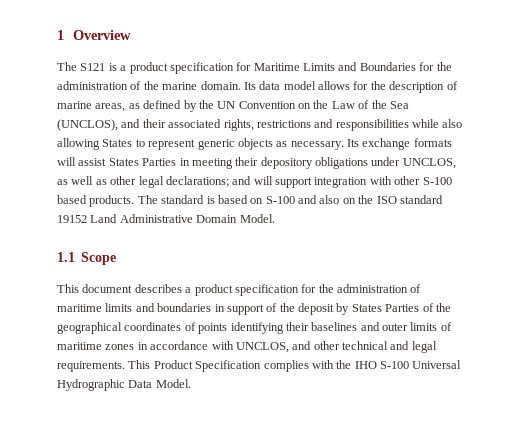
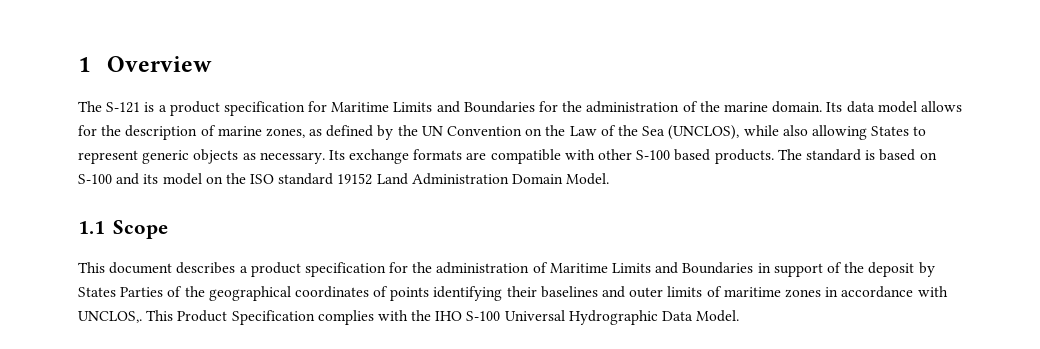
- The S121 is a product specification for Maritime Limits and Boundaries for the administration of the marine domain.
+ The S-121 is a product specification for Maritime Limits and Boundaries for the administration of the marine domain.
- Its data model allows for the description of marine areas, as defined by the UN Convention on the Law of the Sea (UNCLOS), and their associated rights, restrictions and responsibilities while also allowing States to represent generic objects as necessary.
+ Its data model allows for the description of marine zones, as defined by the UN Convention on the Law of the Sea (UNCLOS), while also allowing States to represent generic objects as necessary.
- Its exchange formats will assist States Parties in meeting their depository obligations under UNCLOS, as well as other legal declarations; and will support integration with other S-100 based products.
+ Its exchange formats are compatible with other S-100 based products.
- The standard is based on S-100 and also on the ISO standard 19152 Land Administrative Domain Model.
+ The standard is based on S-100 and its model on the ISO standard 19152 Land Administration Domain Model.
- This document describes a product specification for the administration of maritime limits and boundaries in support of the deposit by States Parties of the geographical coordinates of points identifying their baselines and outer limits of maritime zones in accordance with UNCLOS, and other technical and legal requirements.
+ This document describes a product specification for the administration of Maritime Limits and Boundaries in support of the deposit by States Parties of the geographical coordinates of points identifying their baselines and outer limits of maritime zones in accordance with UNCLOS,.

